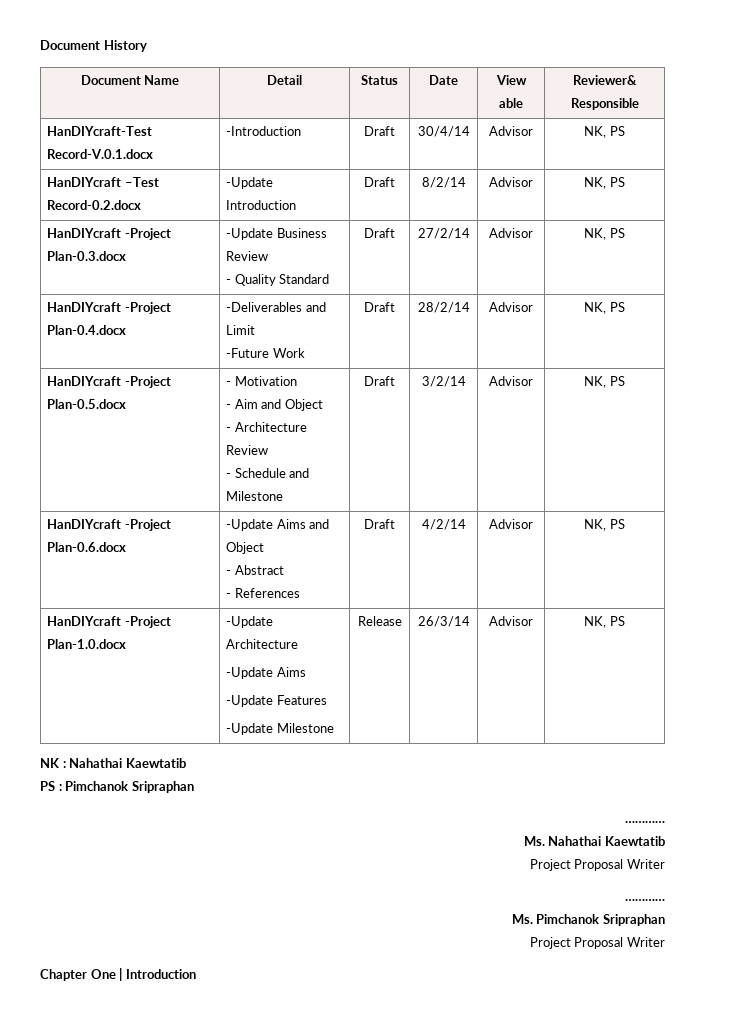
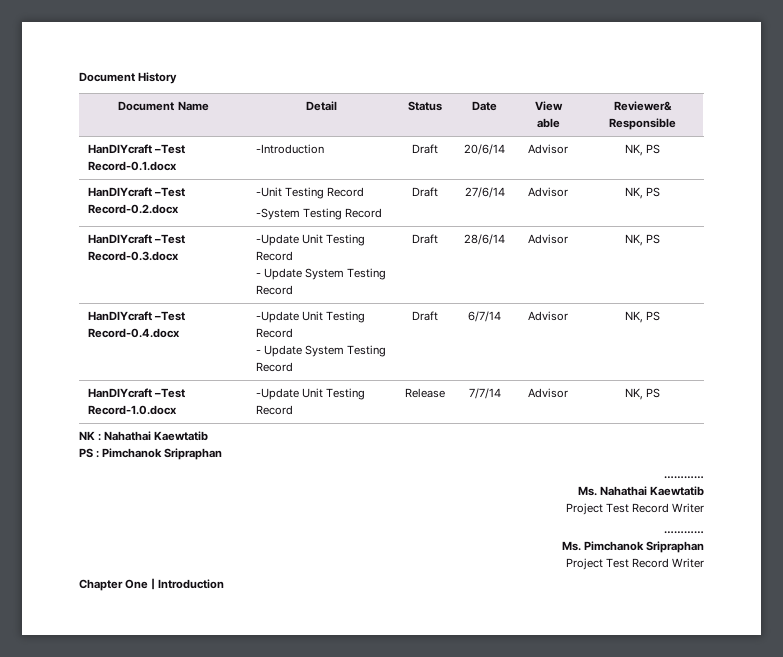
- HanDIYcraft-Test Record-V.0.1.docx | -Introduction | Draft | 30/4/14 | Advisor | NK, PS
+ HanDIYcraft –Test Record-0.1.docx | -Introduction | Draft | 20/6/14 | Advisor | NK, PS
- HanDIYcraft –Test Record-0.2.docx | -Update Introduction | Draft | 8/2/14 | Advisor | NK, PS
- HanDIYcraft -Project Plan-0.3.docx | -Update Business Review
- - Quality Standard | Draft | 27/2/14 | Advisor | NK, PS
- HanDIYcraft -Project Plan-0.4.docx | -Deliverables and Limit
- -Future Work | Draft | 28/2/14 | Advisor | NK, PS
- HanDIYcraft -Project Plan-0.5.docx | - Motivation
- - Aim and Object
- - Architecture Review
- - Schedule and Milestone | Draft | 3/2/14 | Advisor | NK, PS
- HanDIYcraft -Project Plan-0.6.docx | -Update Aims and Object
- - Abstract
- - References | Draft | 4/2/14 | Advisor | NK, PS
- HanDIYcraft -Project Plan-1.0.docx | -Update Architecture
- -Update Aims
- -Update Features
- -Update Milestone | Release | 26/3/14 | Advisor | NK, PS
+ HanDIYcraft –Test Record-0.2.docx | -Unit Testing Record
+ -System Testing Record | Draft | 27/6/14 | Advisor | NK, PS
+ HanDIYcraft –Test Record-0.3.docx | -Update Unit Testing Record
+ - Update System Testing Record | Draft | 28/6/14 | Advisor | NK, PS
+ HanDIYcraft –Test Record-0.4.docx | -Update Unit Testing Record
+ - Update System Testing Record | Draft | 6/7/14 | Advisor | NK, PS
+ HanDIYcraft –Test Record-1.0.docx | -Update Unit Testing Record | Release | 7/7/14 | Advisor | NK, PS
  Ms. Nahathai Kaewtatib
- Project Proposal Writer
+ Project Test Record Writer
  Ms. Pimchanok Sripraphan
- Project Proposal Writer
+ Project Test Record Writer

